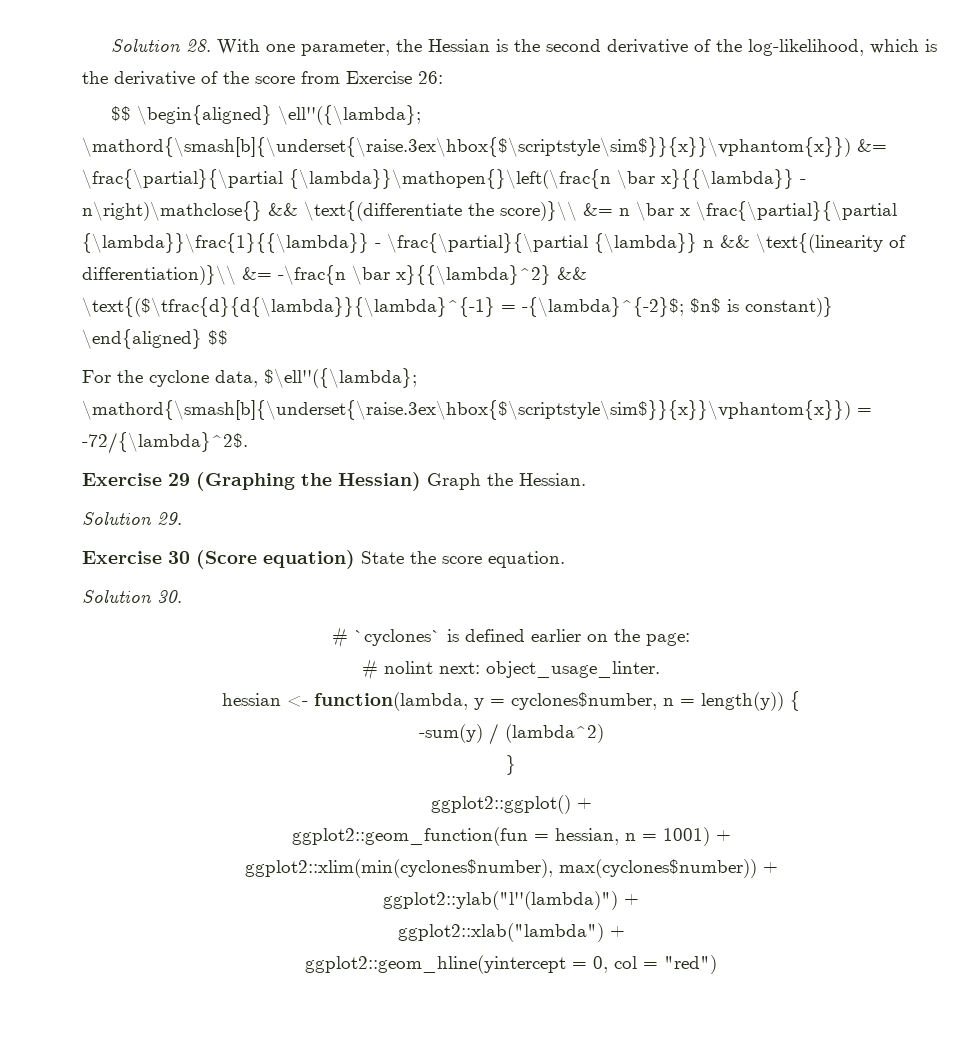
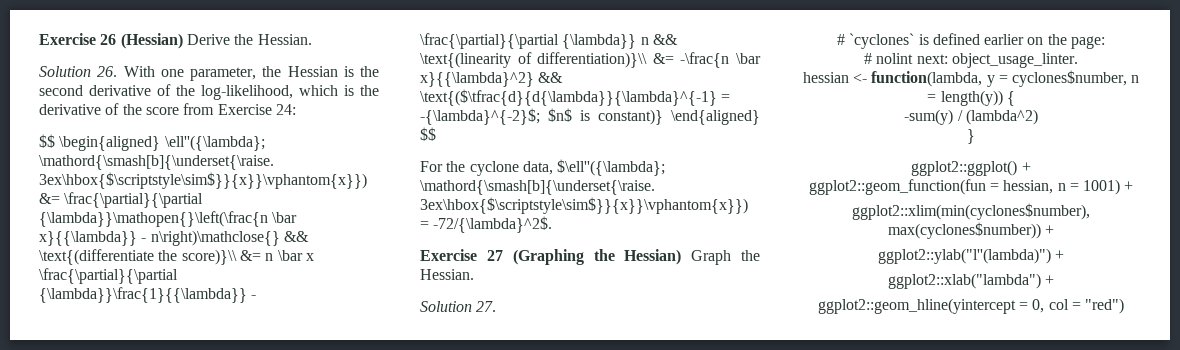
- Solution 28. With one parameter, the Hessian is the second derivative of the log-likelihood, which is the derivative of the score from Exercise 26:
+ Exercise 26 (Hessian) Derive the Hessian.
+ Solution 26. With one parameter, the Hessian is the second derivative of the log-likelihood, which is the derivative of the score from Exercise 24:
- Exercise 29 (Graphing the Hessian) Graph the Hessian.
+ Exercise 27 (Graphing the Hessian) Graph the Hessian.
- Solution 29.
- Exercise 30 (Score equation) State the score equation.
- Solution 30.
+ Solution 27.

